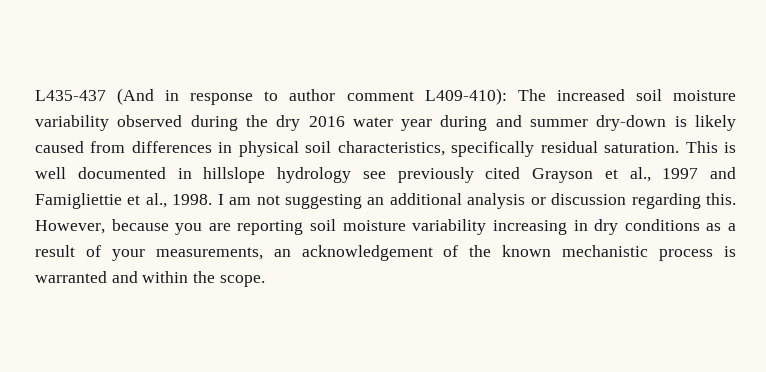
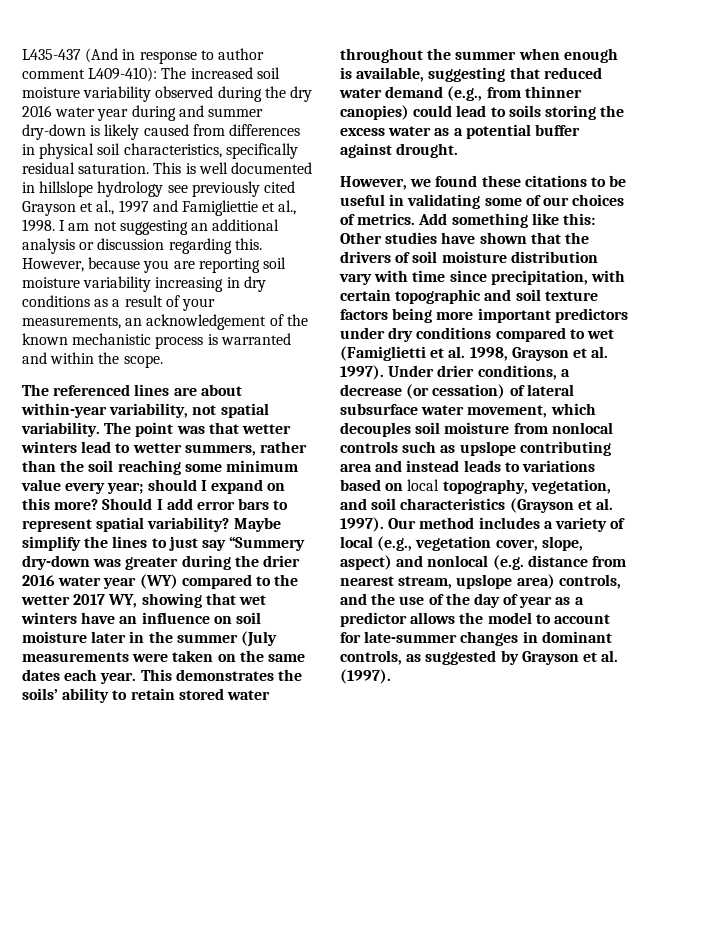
+ The referenced lines are about within-year variability, not spatial variability. The point was that wetter winters lead to wetter summers, rather than the soil reaching some minimum value every year; should I expand on this more? Should I add error bars to represent spatial variability? Maybe simplify the lines to just say “Summery dry-down was greater during the drier 2016 water year (WY) compared to the wetter 2017 WY, showing that wet winters have an influence on soil moisture later in the summer (July measurements were taken on the same dates each year. This demonstrates the soils’ ability to retain stored water throughout the summer when enough is available, suggesting that reduced water demand (e.g., from thinner canopies) could lead to soils storing the excess water as a potential buffer against drought.
+ However, we found these citations to be useful in validating some of our choices of metrics. Add something like this: Other studies have shown that the drivers of soil moisture distribution vary with time since precipitation, with certain topographic and soil texture factors being more important predictors under dry conditions compared to wet (Famiglietti et al. 1998, Grayson et al. 1997). Under drier conditions, a decrease (or cessation) of lateral subsurface water movement, which decouples soil moisture from nonlocal controls such as upslope contributing area and instead leads to variations based on local topography, vegetation, and soil characteristics (Grayson et al. 1997). Our method includes a variety of local (e.g., vegetation cover, slope, aspect) and nonlocal (e.g. distance from nearest stream, upslope area) controls, and the use of the day of year as a predictor allows the model to account for late-summer changes in dominant controls, as suggested by Grayson et al. (1997).

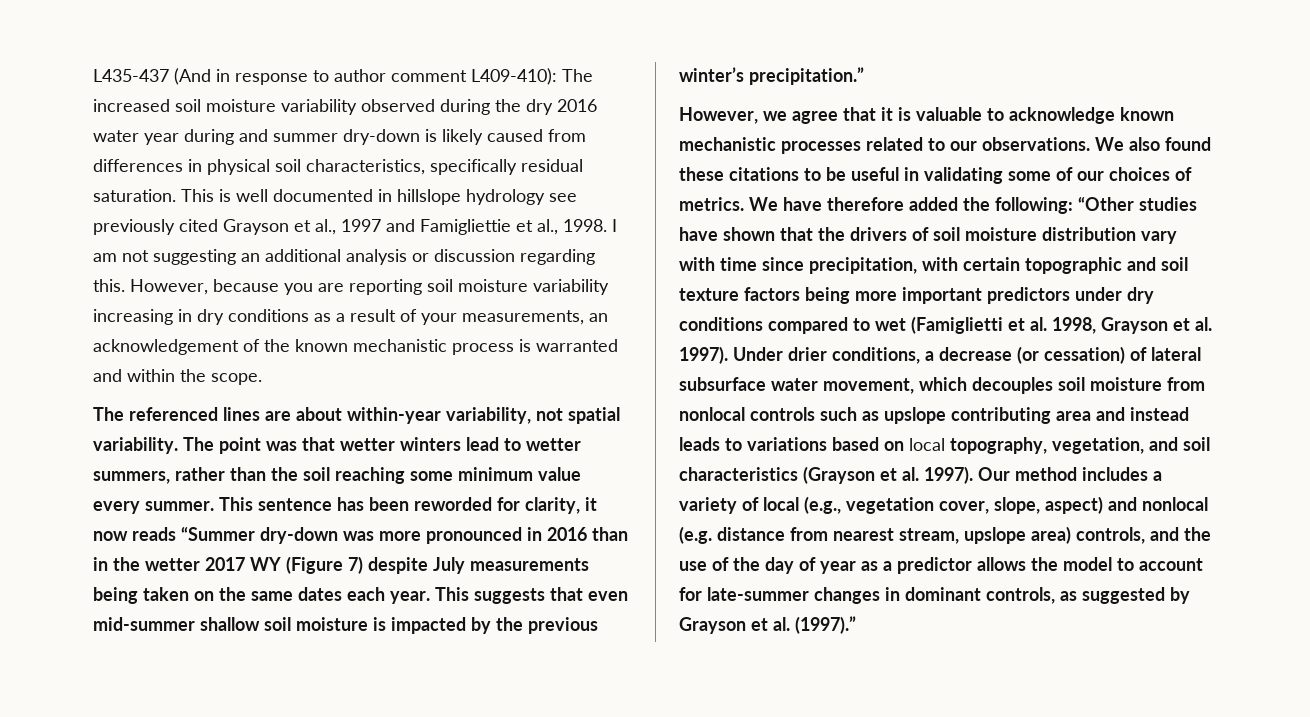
- The point was that wetter winters lead to wetter summers, rather than the soil reaching some minimum value every year; should I expand on this more? Should I add error bars to represent spatial variability? Maybe simplify the lines to just say “Summery dry-down was greater during the drier 2016 water year (WY) compared to the wetter 2017 WY, showing that wet winters have an influence on soil moisture later in the summer (July measurements were taken on the same dates each year.
+ The point was that wetter winters lead to wetter summers, rather than the soil reaching some minimum value every summer. This sentence has been reworded for clarity, it now reads “Summer dry-down was more pronounced in 2016 than in the wetter 2017 WY (Figure 7) despite July measurements being taken on the same dates each year.
- This demonstrates the soils’ ability to retain stored water throughout the summer when enough is available, suggesting that reduced water demand (e.g., from thinner canopies) could lead to soils storing the excess water as a potential buffer against drought.
- However, we found these citations to be useful in validating some of our choices of metrics.
+ This suggests that even mid-summer shallow soil moisture is impacted by the previous winter’s precipitation.”
+ However, we agree that it is valuable to acknowledge known mechanistic processes related to our observations. We also found these citations to be useful in validating some of our choices of metrics.
- Add something like this: Other studies have shown that the drivers of soil moisture distribution vary with time since precipitation, with certain topographic and soil texture factors being more important predictors under dry conditions compared to wet (Famiglietti et al. 1998, Grayson et al. 1997).
+ We have therefore added the following: “Other studies have shown that the drivers of soil moisture distribution vary with time since precipitation, with certain topographic and soil texture factors being more important predictors under dry conditions compared to wet (Famiglietti et al. 1998, Grayson et al. 1997).
- Our method includes a variety of local (e.g., vegetation cover, slope, aspect) and nonlocal (e.g. distance from nearest stream, upslope area) controls, and the use of the day of year as a predictor allows the model to account for late-summer changes in dominant controls, as suggested by Grayson et al. (1997).
+ Our method includes a variety of local (e.g., vegetation cover, slope, aspect) and nonlocal (e.g. distance from nearest stream, upslope area) controls, and the use of the day of year as a predictor allows the model to account for late-summer changes in dominant controls, as suggested by Grayson et al. (1997).”

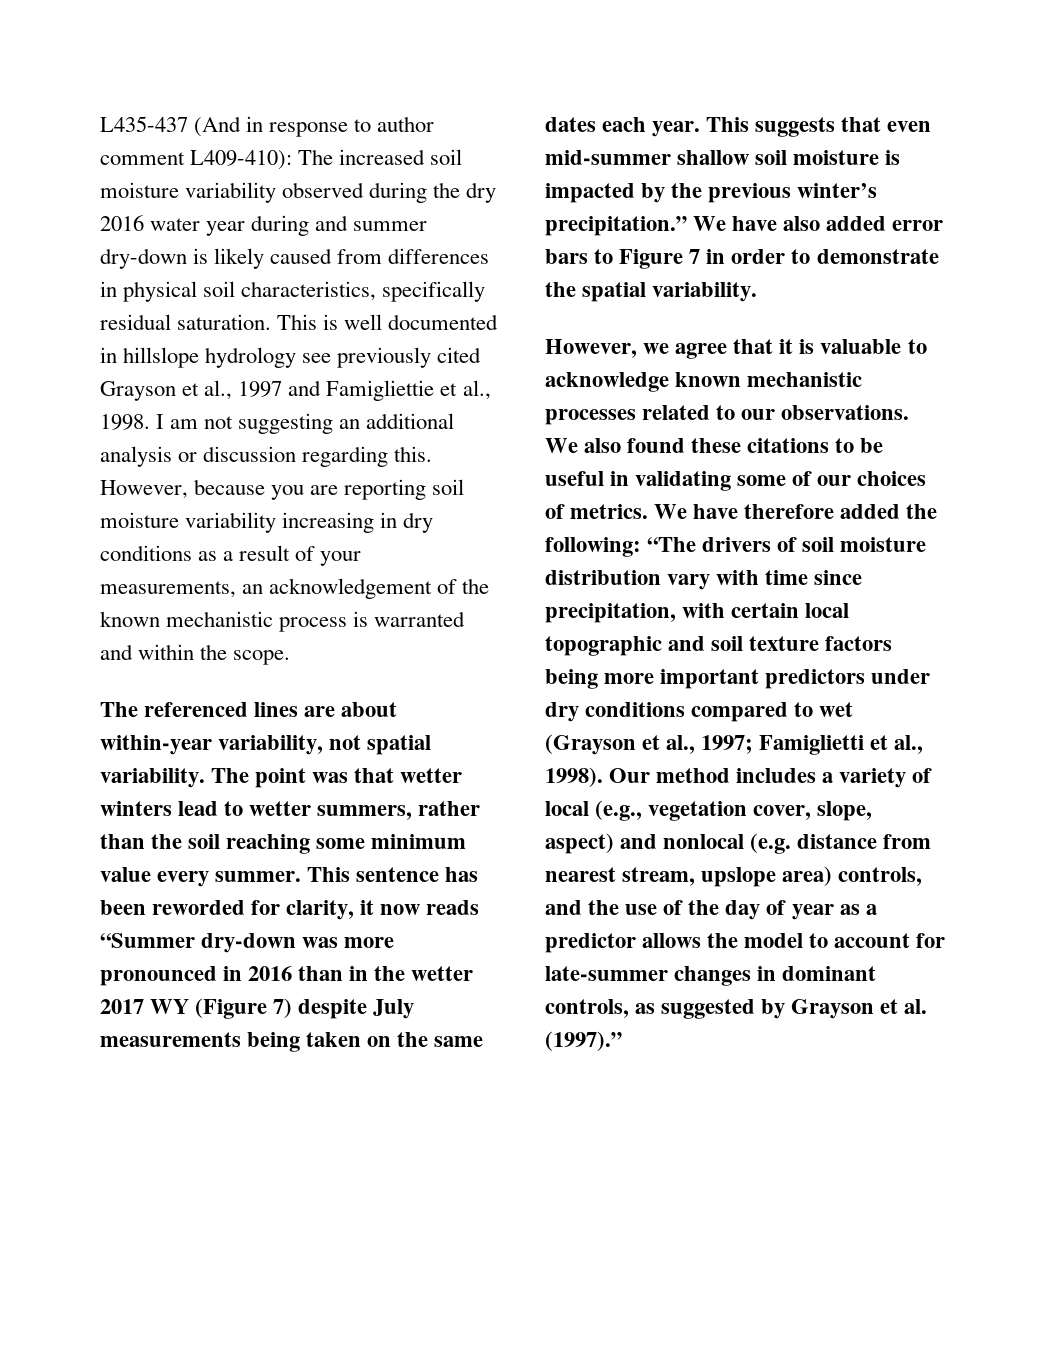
+ We have also added error bars to Figure 7 in order to demonstrate the spatial variability.
- We have therefore added the following: “Other studies have shown that the drivers of soil moisture distribution vary with time since precipitation, with certain topographic and soil texture factors being more important predictors under dry conditions compared to wet (Famiglietti et al. 1998, Grayson et al. 1997). Under drier conditions, a decrease (or cessation) of lateral subsurface water movement, which decouples soil moisture from nonlocal controls such as upslope contributing area and instead leads to variations based on local topography, vegetation, and soil characteristics (Grayson et al. 1997).
+ We have therefore added the following: “The drivers of soil moisture distribution vary with time since precipitation, with certain local topographic and soil texture factors being more important predictors under dry conditions compared to wet (Grayson et al., 1997; Famiglietti et al., 1998).

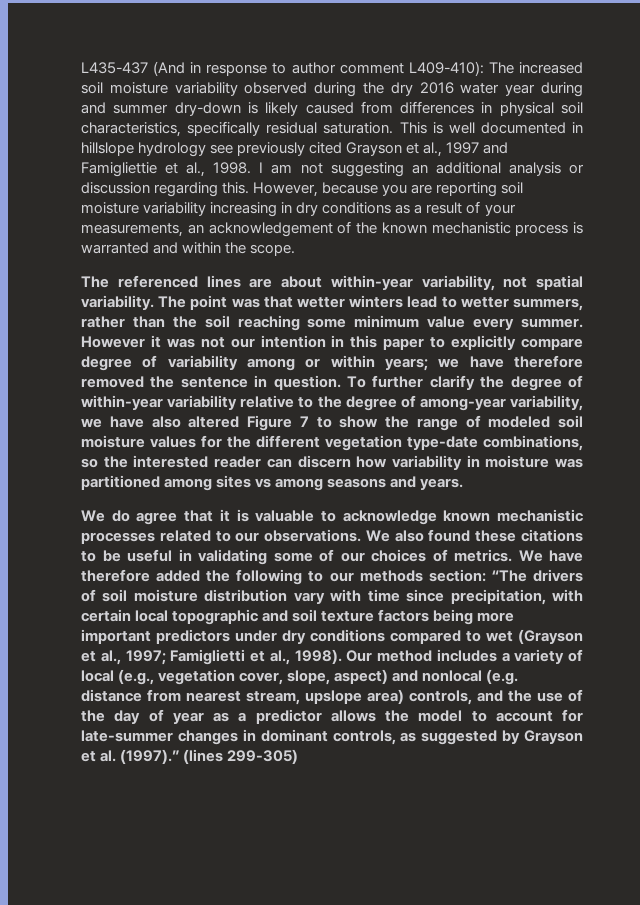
- This sentence has been reworded for clarity, it now reads “Summer dry-down was more pronounced in 2016 than in the wetter 2017 WY (Figure 7) despite July measurements being taken on the same dates each year. This suggests that even mid-summer shallow soil moisture is impacted by the previous winter’s precipitation.” We have also added error bars to Figure 7 in order to demonstrate the spatial variability.
- However, we agree that it is valuable to acknowledge known mechanistic processes related to our observations.
+ However it was not our intention in this paper to explicitly compare degree of variability among or within years; we have therefore removed the sentence in question. To further clarify the degree of within-year variability relative to the degree of among-year variability, we have also altered Figure 7 to show the range of modeled soil moisture values for the different vegetation type-date combinations, so the interested reader can discern how variability in moisture was partitioned among sites vs among seasons and years.
+ We do agree that it is valuable to acknowledge known mechanistic processes related to our observations.
- We have therefore added the following: “The drivers of soil moisture distribution vary with time since precipitation, with certain local topographic and soil texture factors being more important predictors under dry conditions compared to wet (Grayson et al., 1997; Famiglietti et al., 1998).
+ We have therefore added the following to our methods section: “The drivers of soil moisture distribution vary with time since precipitation, with certain local topographic and soil texture factors being more important predictors under dry conditions compared to wet (Grayson et al., 1997; Famiglietti et al., 1998).
+ (lines 299-305)

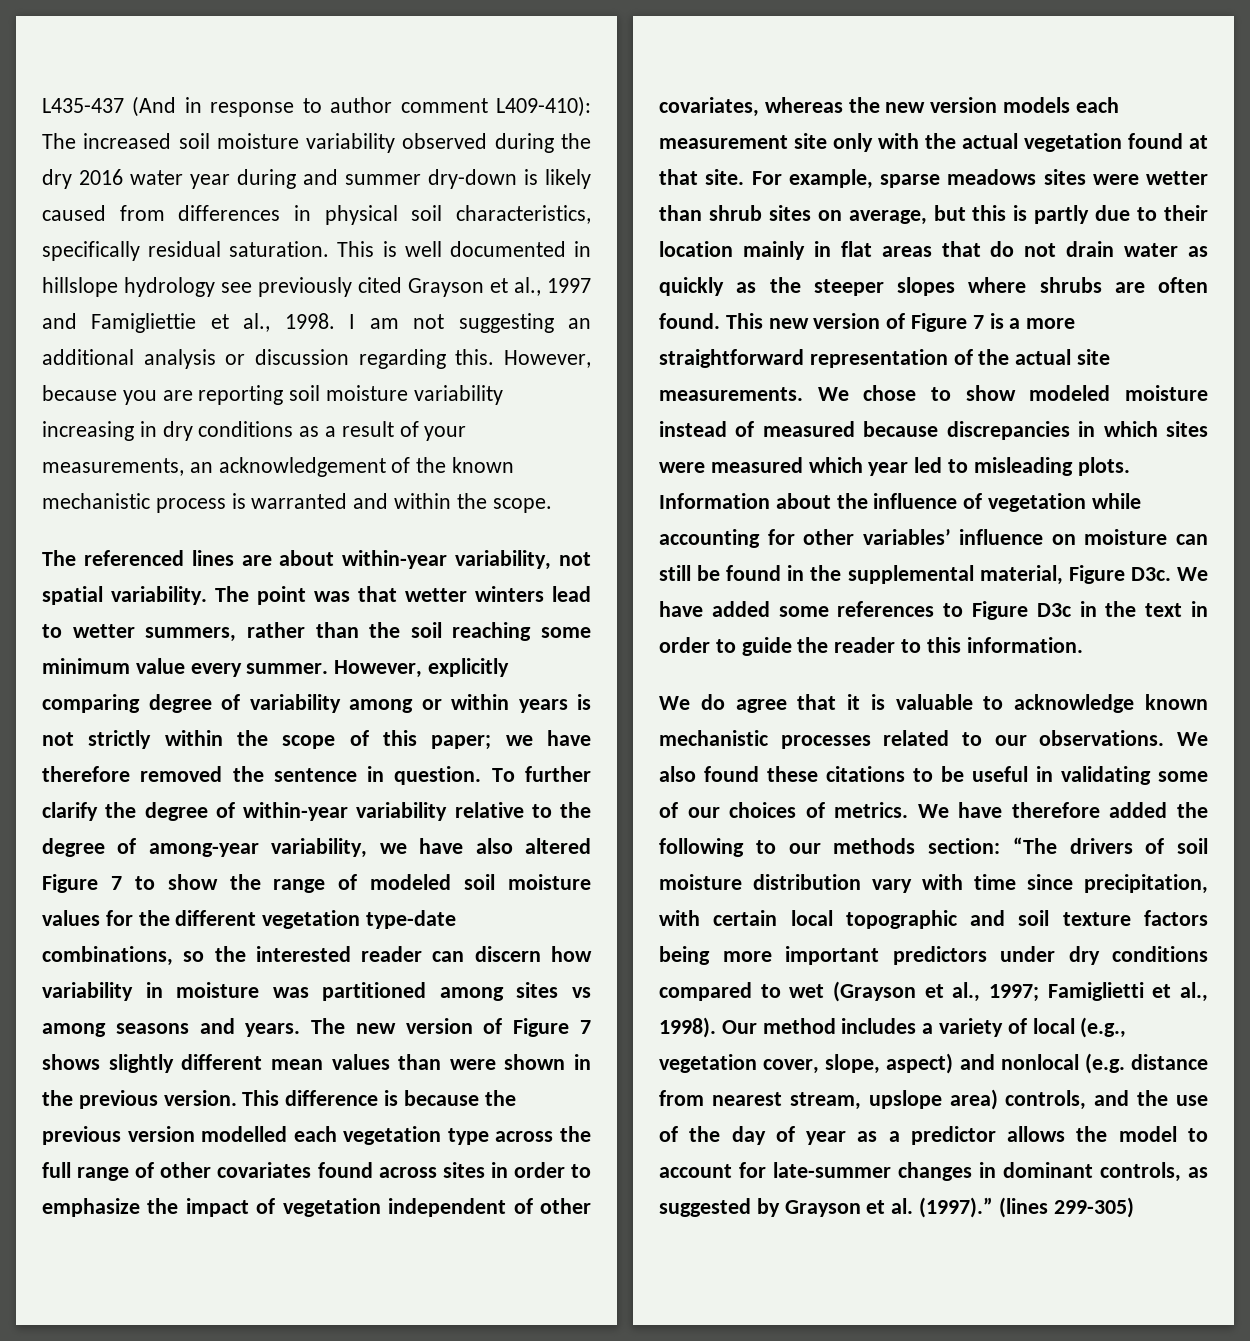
- However it was not our intention in this paper to explicitly compare degree of variability among or within years; we have therefore removed the sentence in question.
+ However, explicitly comparing degree of variability among or within years is not strictly within the scope of this paper; we have therefore removed the sentence in question.
+ The new version of Figure 7 shows slightly different mean values than were shown in the previous version. This difference is because the previous version modelled each vegetation type across the full range of other covariates found across sites in order to emphasize the impact of vegetation independent of other covariates, whereas the new version models each measurement site only with the actual vegetation found at that site. For example, sparse meadows sites were wetter than shrub sites on average, but this is partly due to their location mainly in flat areas that do not drain water as quickly as the steeper slopes where shrubs are often found. This new version of Figure 7 is a more straightforward representation of the actual site measurements. We chose to show modeled moisture instead of measured because discrepancies in which sites were measured which year led to misleading plots. Information about the influence of vegetation while accounting for other variables’ influence on moisture can still be found in the supplemental material, Figure D3c. We have added some references to Figure D3c in the text in order to guide the reader to this information.

